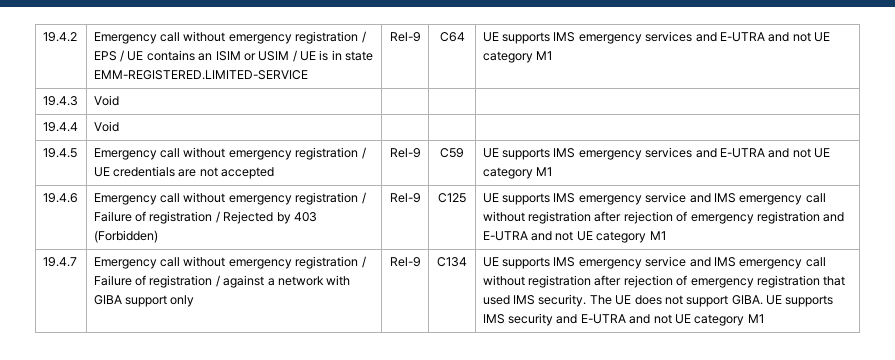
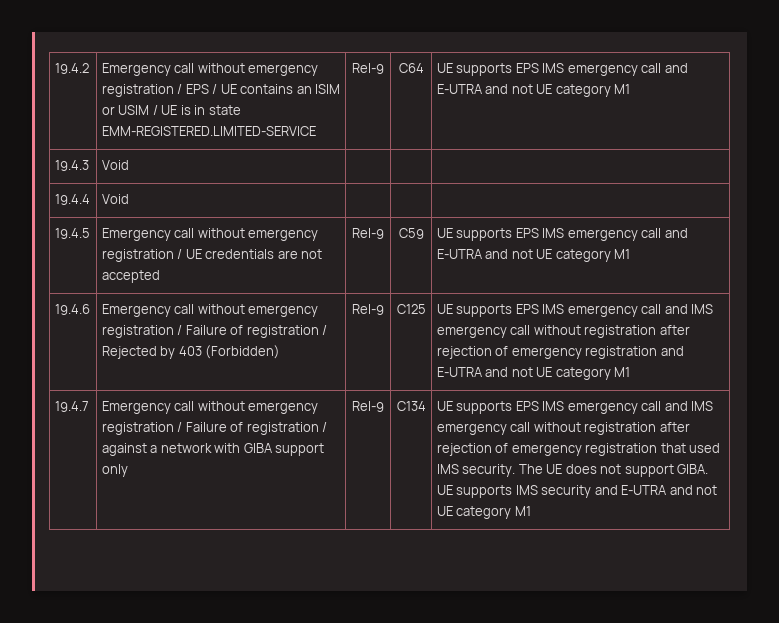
- 19.4.2 | Emergency call without emergency registration / EPS / UE contains an ISIM or USIM / UE is in state EMM-REGISTERED.LIMITED-SERVICE | Rel-9 | C64 | UE supports IMS emergency services and E-UTRA and not UE category M1
+ 19.4.2 | Emergency call without emergency registration / EPS / UE contains an ISIM or USIM / UE is in state EMM-REGISTERED.LIMITED-SERVICE | Rel-9 | C64 | UE supports EPS IMS emergency call and E-UTRA and not UE category M1
- 19.4.5 | Emergency call without emergency registration / UE credentials are not accepted | Rel-9 | C59 | UE supports IMS emergency services and E-UTRA and not UE category M1
+ 19.4.5 | Emergency call without emergency registration / UE credentials are not accepted | Rel-9 | C59 | UE supports EPS IMS emergency call and E-UTRA and not UE category M1
- UE supports IMS emergency service and IMS emergency call without registration after rejection of emergency registration and E-UTRA and not UE category M1
+ UE supports EPS IMS emergency call and IMS emergency call without registration after rejection of emergency registration and E-UTRA and not UE category M1
- UE supports IMS emergency service and IMS emergency call without registration after rejection of emergency registration that used IMS security.
+ UE supports EPS IMS emergency call and IMS emergency call without registration after rejection of emergency registration that used IMS security.

